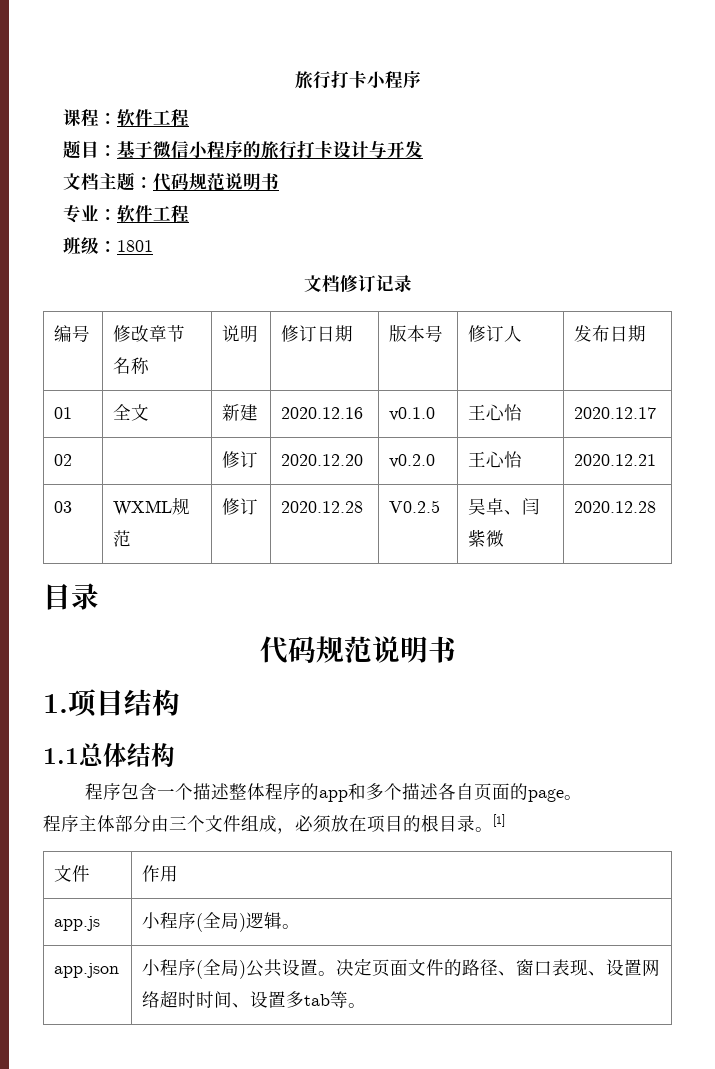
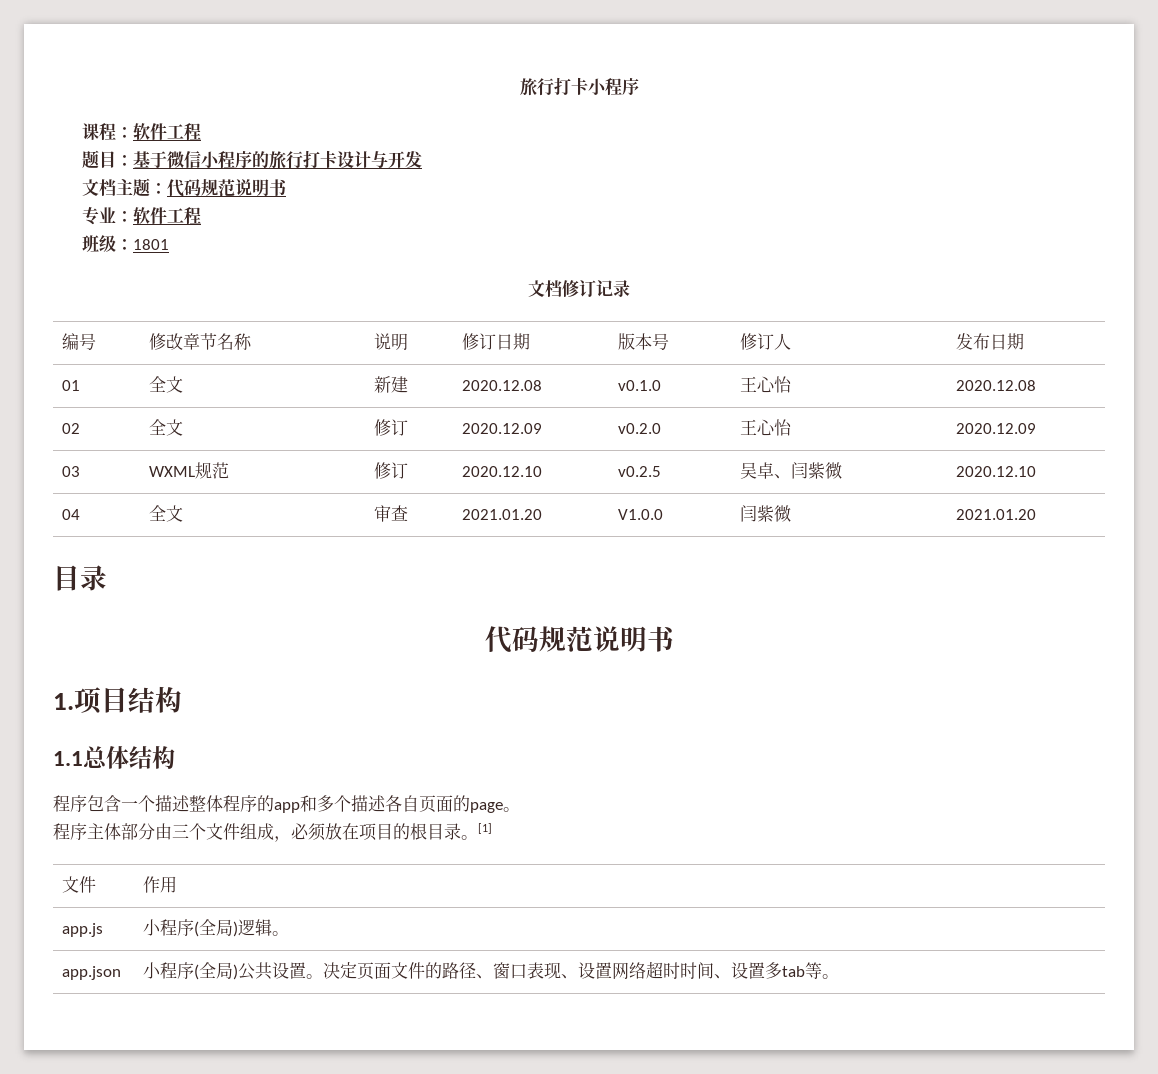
- 01 | 全文 | 新建 | 2020.12.16 | v0.1.0 | 王心怡 | 2020.12.17
+ 01 | 全文 | 新建 | 2020.12.08 | v0.1.0 | 王心怡 | 2020.12.08
- 02 | | 修订 | 2020.12.20 | v0.2.0 | 王心怡 | 2020.12.21
+ 02 | 全文 | 修订 | 2020.12.09 | v0.2.0 | 王心怡 | 2020.12.09
- 03 | WXML规范 | 修订 | 2020.12.28 | V0.2.5 | 吴卓、闫紫微 | 2020.12.28
+ 03 | WXML规范 | 修订 | 2020.12.10 | v0.2.5 | 吴卓、闫紫微 | 2020.12.10
+ 04 | 全文 | 审查 | 2021.01.20 | V1.0.0 | 闫紫微 | 2021.01.20

